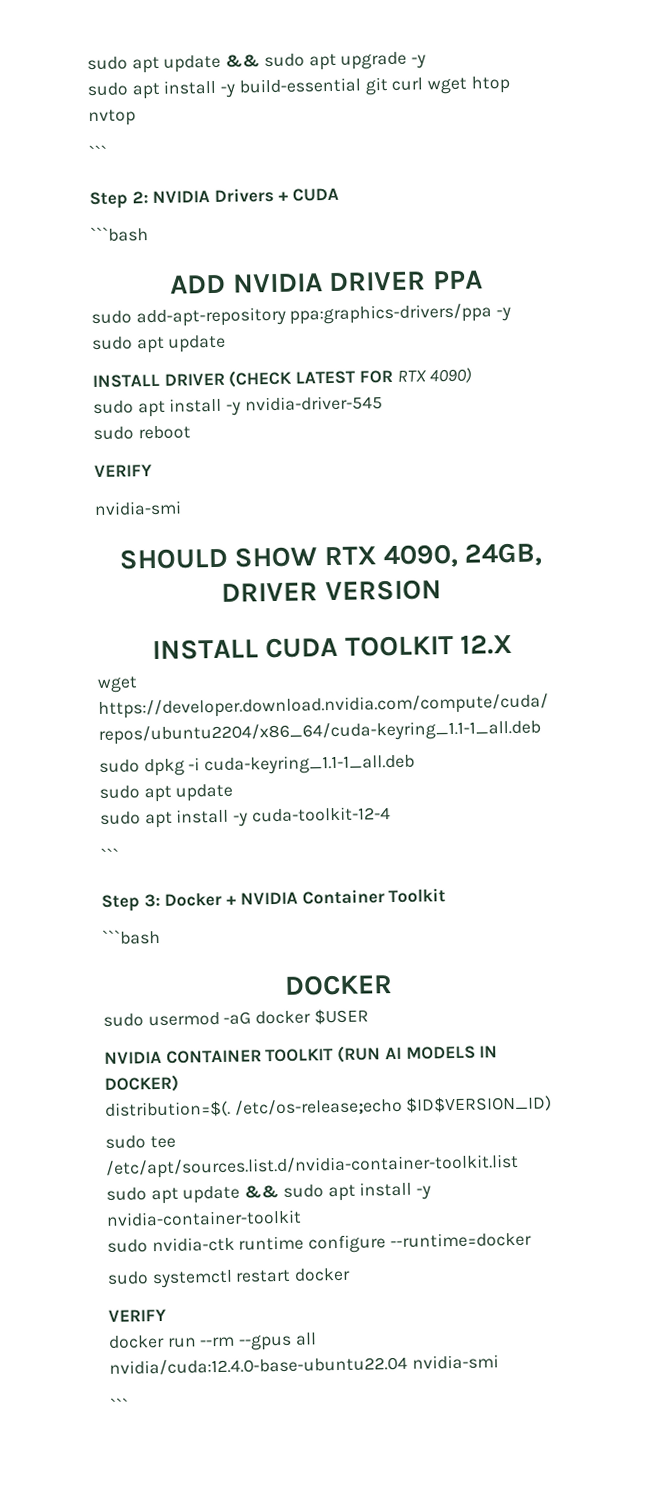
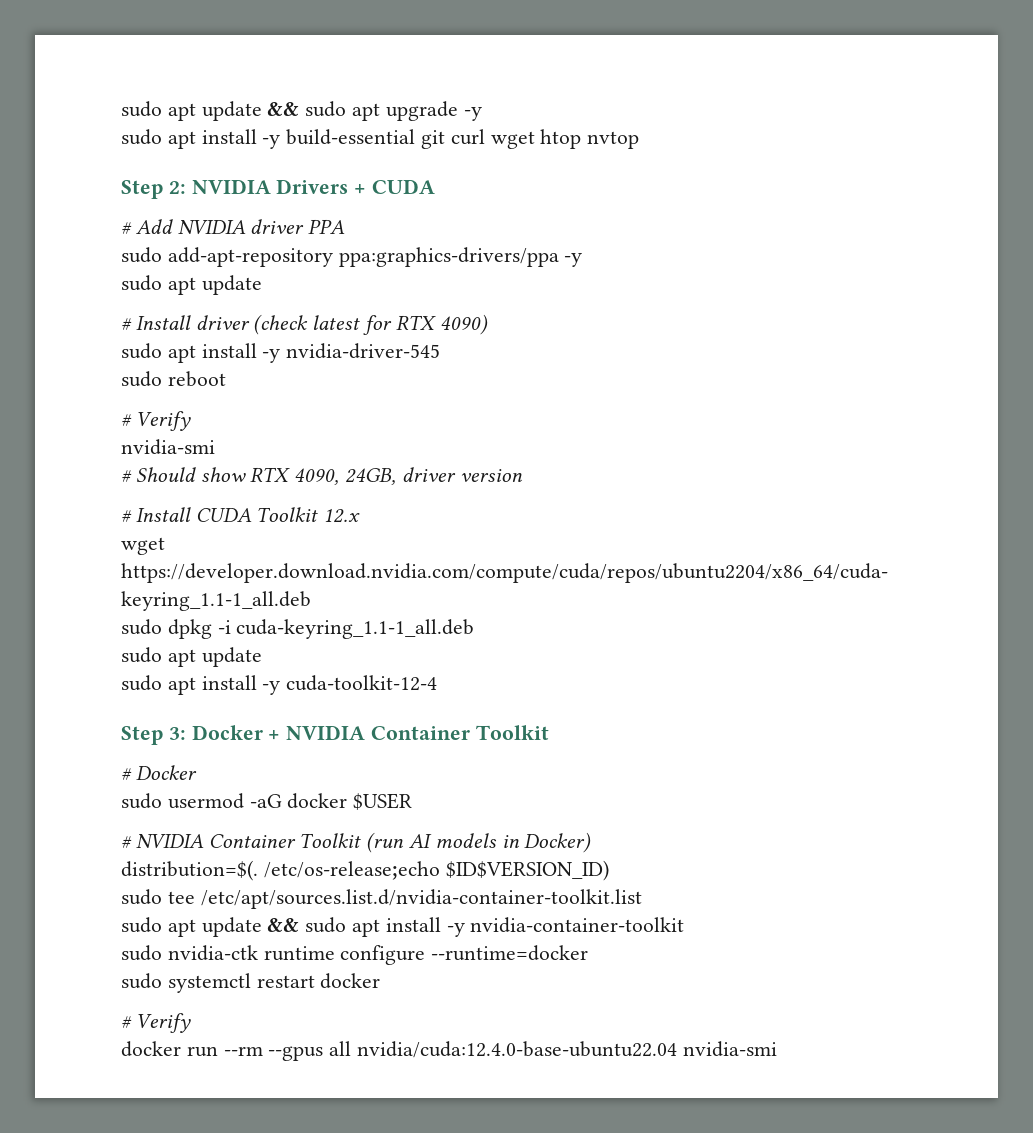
  sudo apt install -y build-essential git curl wget htop nvtop
- ```
  Step 2: NVIDIA Drivers + CUDA
- ```bash
- ADD NVIDIA DRIVER PPA
+ # Add NVIDIA driver PPA
- INSTALL DRIVER (CHECK LATEST FOR RTX 4090)
+ # Install driver (check latest for RTX 4090)
  sudo reboot
- VERIFY
+ # Verify
  nvidia-smi
- SHOULD SHOW RTX 4090, 24GB, DRIVER VERSION
- INSTALL CUDA TOOLKIT 12.X
+ # Should show RTX 4090, 24GB, driver version
+ # Install CUDA Toolkit 12.x
  sudo apt install -y cuda-toolkit-12-4
- ```
  Step 3: Docker + NVIDIA Container Toolkit
- ```bash
- DOCKER
+ # Docker
- NVIDIA CONTAINER TOOLKIT (RUN AI MODELS IN DOCKER)
+ # NVIDIA Container Toolkit (run AI models in Docker)
  sudo systemctl restart docker
- VERIFY
+ # Verify
  docker run --rm --gpus all nvidia/cuda:12.4.0-base-ubuntu22.04 nvidia-smi
- ```

